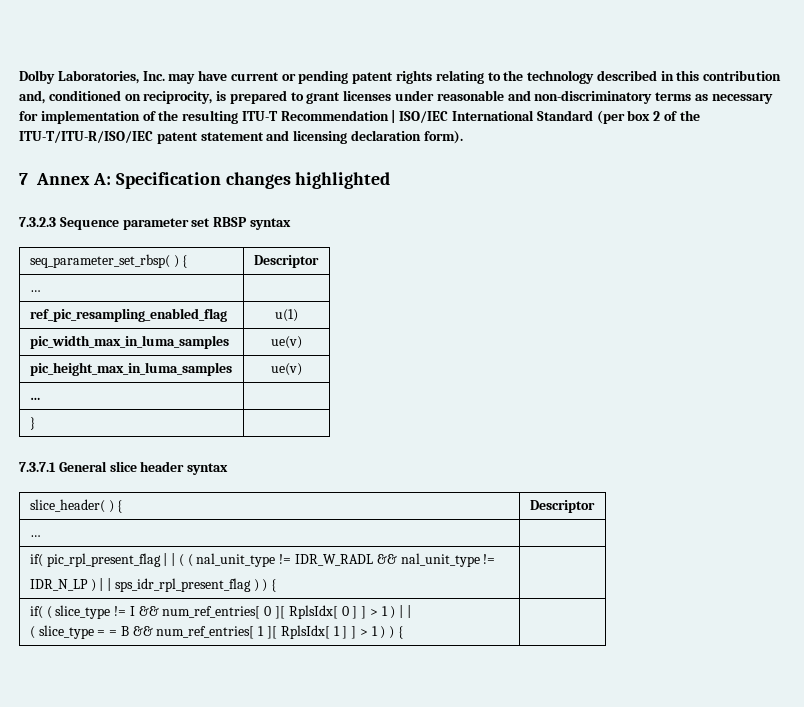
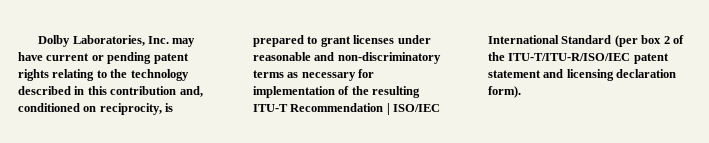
- 7 Annex A: Specification changes highlighted
- 7.3.2.3 Sequence parameter set RBSP syntax
- seq_parameter_set_rbsp( ) { | Descriptor
- … |
- ref_pic_resampling_enabled_flag | u(1)
- pic_width_max_in_luma_samples | ue(v)
- pic_height_max_in_luma_samples | ue(v)
- … |
- } |
- 7.3.7.1 General slice header syntax
- slice_header( ) { | Descriptor
- … |
- if( pic_rpl_present_flag | | ( ( nal_unit_type != IDR_W_RADL && nal_unit_type !=
- IDR_N_LP ) | | sps_idr_rpl_present_flag ) ) { |
- if( ( slice_type != I && num_ref_entries[ 0 ][ RplsIdx[ 0 ] ] > 1 ) | |
- ( slice_type = = B && num_ref_entries[ 1 ][ RplsIdx[ 1 ] ] > 1 ) ) { |

